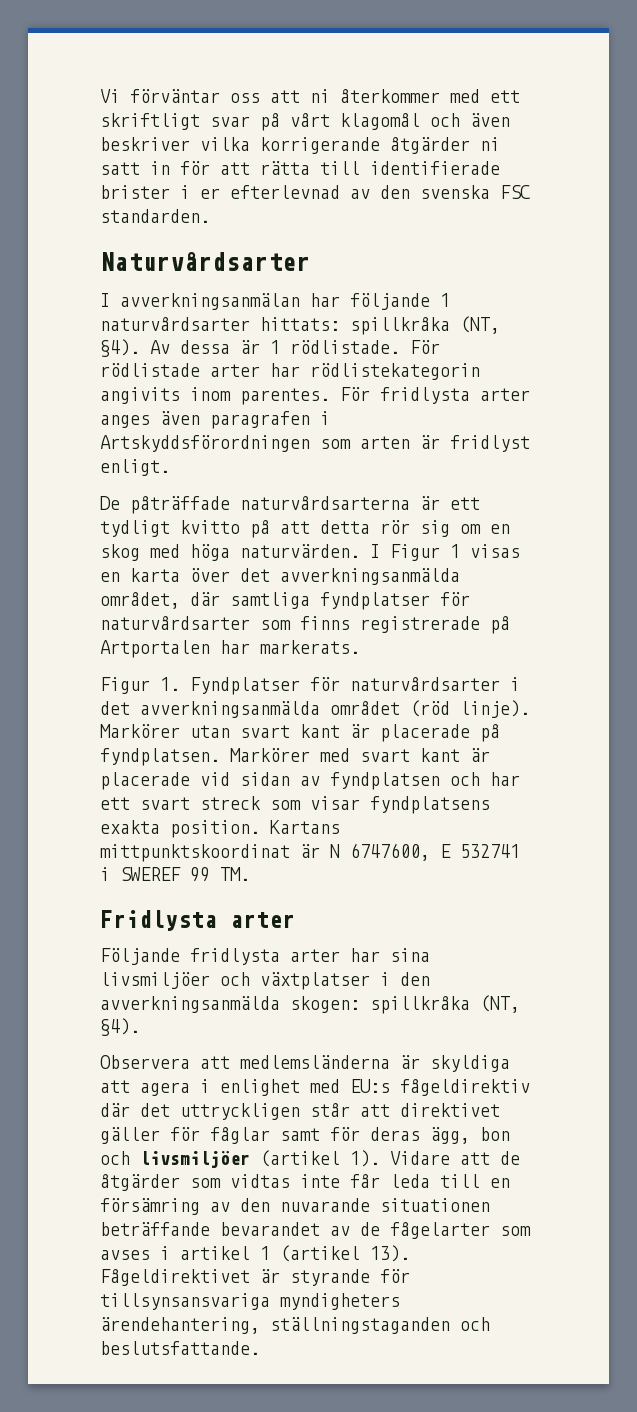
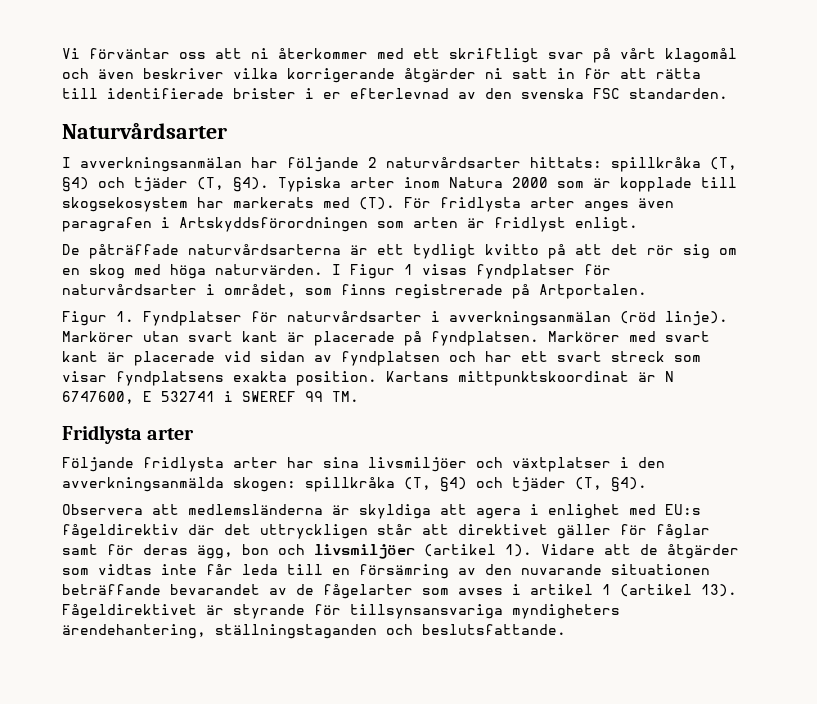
- I avverkningsanmälan har följande 1 naturvårdsarter hittats: spillkråka (NT, §4). Av dessa är 1 rödlistade. För rödlistade arter har rödlistekategorin angivits inom parentes. För fridlysta arter anges även paragrafen i Artskyddsförordningen som arten är fridlyst enligt.
+ I avverkningsanmälan har följande 2 naturvårdsarter hittats: spillkråka (T, §4) och tjäder (T, §4). Typiska arter inom Natura 2000 som är kopplade till skogsekosystem har markerats med (T). För fridlysta arter anges även paragrafen i Artskyddsförordningen som arten är fridlyst enligt.
- De påträffade naturvårdsarterna är ett tydligt kvitto på att detta rör sig om en skog med höga naturvärden.
+ De påträffade naturvårdsarterna är ett tydligt kvitto på att det rör sig om en skog med höga naturvärden.
- I Figur 1 visas en karta över det avverkningsanmälda området, där samtliga fyndplatser för naturvårdsarter som finns registrerade på Artportalen har markerats.
+ I Figur 1 visas fyndplatser för naturvårdsarter i området, som finns registrerade på Artportalen.
- Figur 1. Fyndplatser för naturvårdsarter i det avverkningsanmälda området (röd linje).
+ Figur 1. Fyndplatser för naturvårdsarter i avverkningsanmälan (röd linje).
- Följande fridlysta arter har sina livsmiljöer och växtplatser i den avverkningsanmälda skogen: spillkråka (NT, §4).
+ Följande fridlysta arter har sina livsmiljöer och växtplatser i den avverkningsanmälda skogen: spillkråka (T, §4) och tjäder (T, §4).

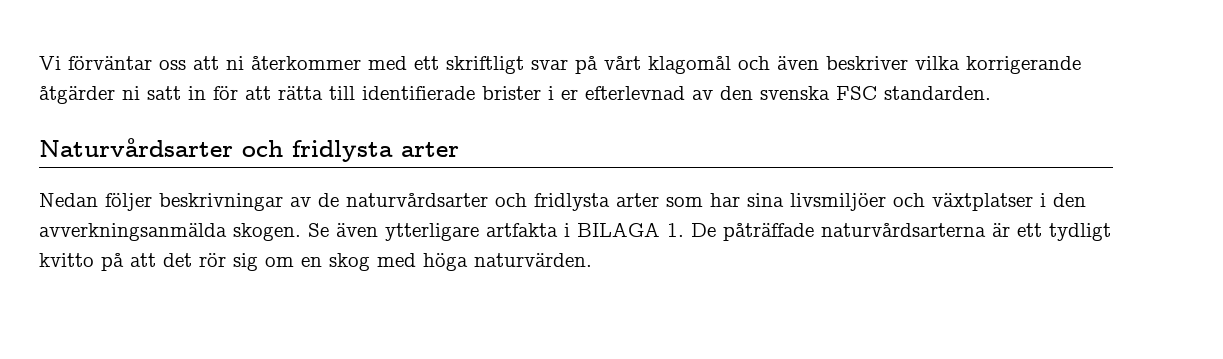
- Naturvårdsarter
- I avverkningsanmälan har följande 2 naturvårdsarter hittats: spillkråka (T, §4) och tjäder (T, §4). Typiska arter inom Natura 2000 som är kopplade till skogsekosystem har markerats med (T). För fridlysta arter anges även paragrafen i Artskyddsförordningen som arten är fridlyst enligt.
- De påträffade naturvårdsarterna är ett tydligt kvitto på att det rör sig om en skog med höga naturvärden. I Figur 1 visas fyndplatser för naturvårdsarter i området, som finns registrerade på Artportalen.
- Figur 1. Fyndplatser för naturvårdsarter i avverkningsanmälan (röd linje). Markörer utan svart kant är placerade på fyndplatsen. Markörer med svart kant är placerade vid sidan av fyndplatsen och har ett svart streck som visar fyndplatsens exakta position. Kartans mittpunktskoordinat är N 6747600, E 532741 i SWEREF 99 TM.
- Fridlysta arter
- Följande fridlysta arter har sina livsmiljöer och växtplatser i den avverkningsanmälda skogen: spillkråka (T, §4) och tjäder (T, §4).
- Observera att medlemsländerna är skyldiga att agera i enlighet med EU:s fågeldirektiv där det uttryckligen står att direktivet gäller för fåglar samt för deras ägg, bon och livsmiljöer (artikel 1). Vidare att de åtgärder som vidtas inte får leda till en försämring av den nuvarande situationen beträffande bevarandet av de fågelarter som avses i artikel 1 (artikel 13). Fågeldirektivet är styrande för tillsynsansvariga myndigheters ärendehantering, ställningstaganden och beslutsfattande.
+ Naturvårdsarter och fridlysta arter
+ Nedan följer beskrivningar av de naturvårdsarter och fridlysta arter som har sina livsmiljöer och växtplatser i den avverkningsanmälda skogen. Se även ytterligare artfakta i BILAGA 1. De påträffade naturvårdsarterna är ett tydligt kvitto på att det rör sig om en skog med höga naturvärden.

